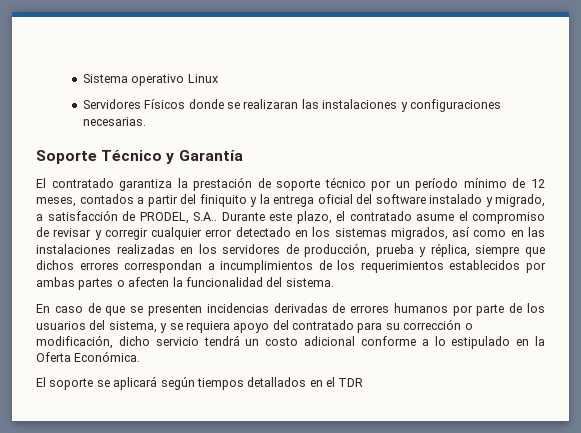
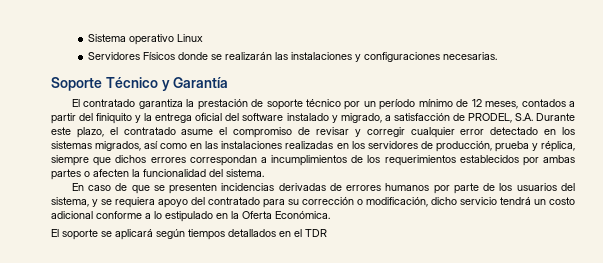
- Servidores Físicos donde se realizaran las instalaciones y configuraciones necesarias.
+ Servidores Físicos donde se realizarán las instalaciones y configuraciones necesarias.
- El contratado garantiza la prestación de soporte técnico por un período mínimo de 12 meses, contados a partir del finiquito y la entrega oficial del software instalado y migrado, a satisfacción de PRODEL, S.A.. Durante este plazo, el contratado asume el compromiso de revisar y corregir cualquier error detectado en los sistemas migrados, así como en las instalaciones realizadas en los servidores de producción, prueba y réplica, siempre que dichos errores correspondan a incumplimientos de los requerimientos establecidos por ambas partes o afecten la funcionalidad del sistema.
+ El contratado garantiza la prestación de soporte técnico por un período mínimo de 12 meses, contados a partir del finiquito y la entrega oficial del software instalado y migrado, a satisfacción de PRODEL, S.A. Durante este plazo, el contratado asume el compromiso de revisar y corregir cualquier error detectado en los sistemas migrados, así como en las instalaciones realizadas en los servidores de producción, prueba y réplica, siempre que dichos errores correspondan a incumplimientos de los requerimientos establecidos por ambas partes o afecten la funcionalidad del sistema.

